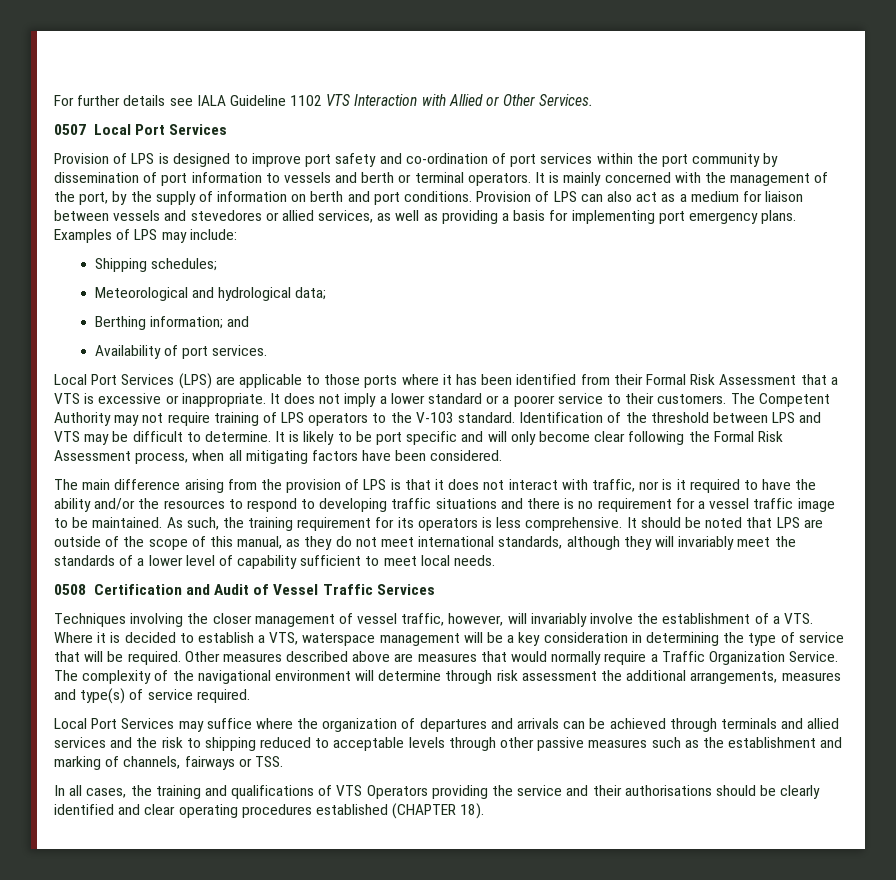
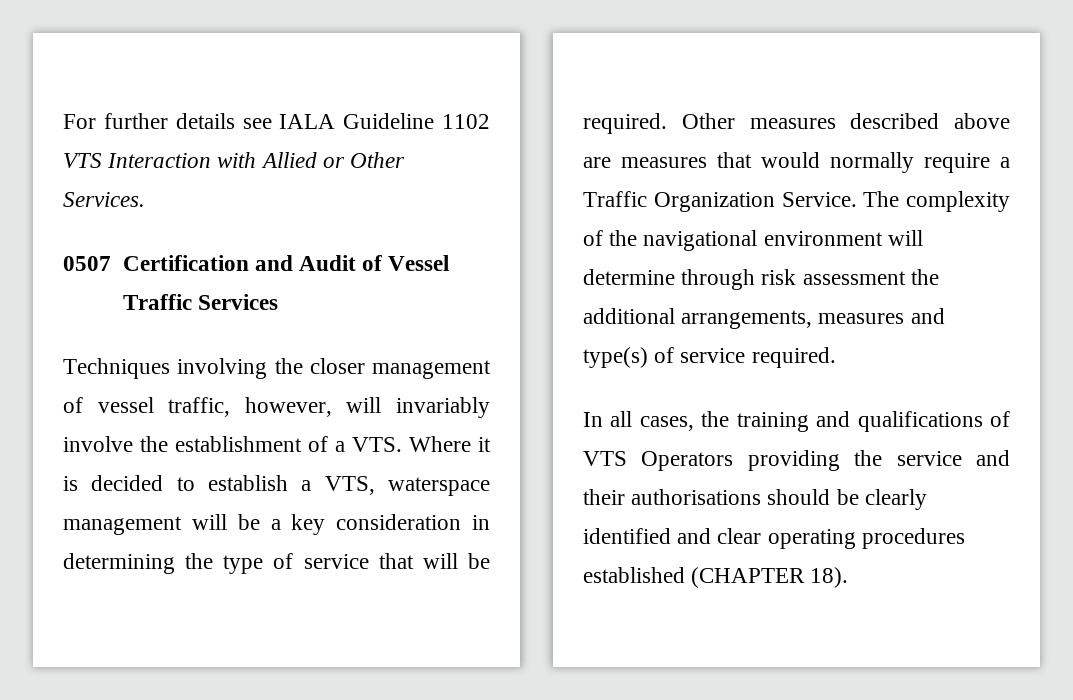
- 0507 Local Port Services
- Provision of LPS is designed to improve port safety and co-ordination of port services within the port community by dissemination of port information to vessels and berth or terminal operators. It is mainly concerned with the management of the port, by the supply of information on berth and port conditions. Provision of LPS can also act as a medium for liaison between vessels and stevedores or allied services, as well as providing a basis for implementing port emergency plans. Examples of LPS may include:
- Shipping schedules;
- Meteorological and hydrological data;
- Berthing information; and
- Availability of port services.
- Local Port Services (LPS) are applicable to those ports where it has been identified from their Formal Risk Assessment that a VTS is excessive or inappropriate. It does not imply a lower standard or a poorer service to their customers. The Competent Authority may not require training of LPS operators to the V-103 standard. Identification of the threshold between LPS and VTS may be difficult to determine. It is likely to be port specific and will only become clear following the Formal Risk Assessment process, when all mitigating factors have been considered.
- The main difference arising from the provision of LPS is that it does not interact with traffic, nor is it required to have the ability and/or the resources to respond to developing traffic situations and there is no requirement for a vessel traffic image to be maintained. As such, the training requirement for its operators is less comprehensive. It should be noted that LPS are outside of the scope of this manual, as they do not meet international standards, although they will invariably meet the standards of a lower level of capability sufficient to meet local needs.
- 0508 Certification and Audit of Vessel Traffic Services
+ 0507 Certification and Audit of Vessel Traffic Services
- Local Port Services may suffice where the organization of departures and arrivals can be achieved through terminals and allied services and the risk to shipping reduced to acceptable levels through other passive measures such as the establishment and marking of channels, fairways or TSS.

